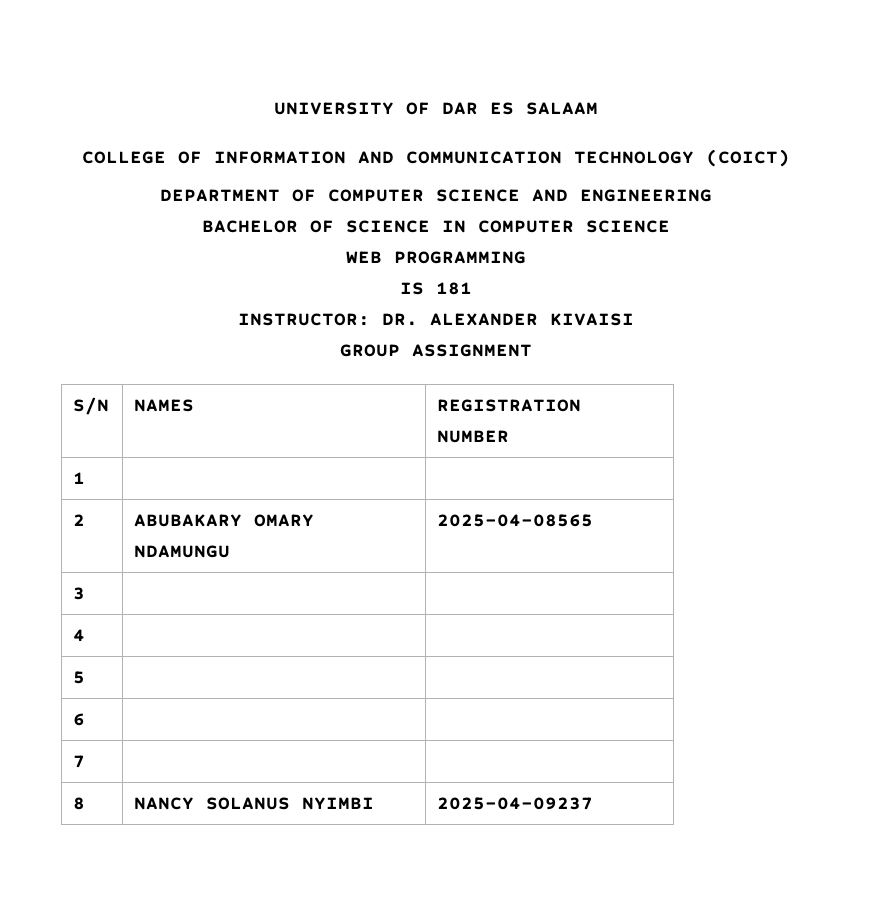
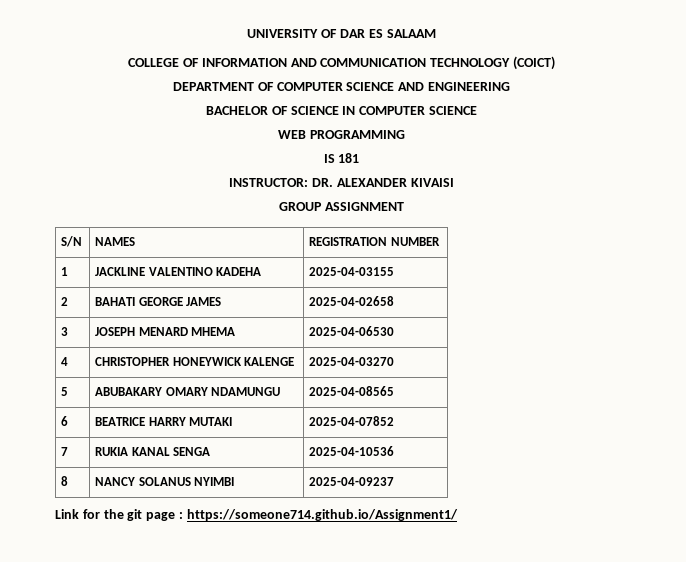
- 1 | |
- 2 | ABUBAKARY OMARY NDAMUNGU | 2025-04-08565
- 3 | |
- 4 | |
- 5 | |
- 6 | |
- 7 | |
+ 1 | JACKLINE VALENTINO KADEHA | 2025-04-03155
+ 2 | BAHATI GEORGE JAMES | 2025-04-02658
+ 3 | JOSEPH MENARD MHEMA | 2025-04-06530
+ 4 | CHRISTOPHER HONEYWICK KALENGE | 2025-04-03270
+ 5 | ABUBAKARY OMARY NDAMUNGU | 2025-04-08565
+ 6 | BEATRICE HARRY MUTAKI | 2025-04-07852
+ 7 | RUKIA KANAL SENGA | 2025-04-10536
+ Link for the git page : https://someone714.github.io/Assignment1/

